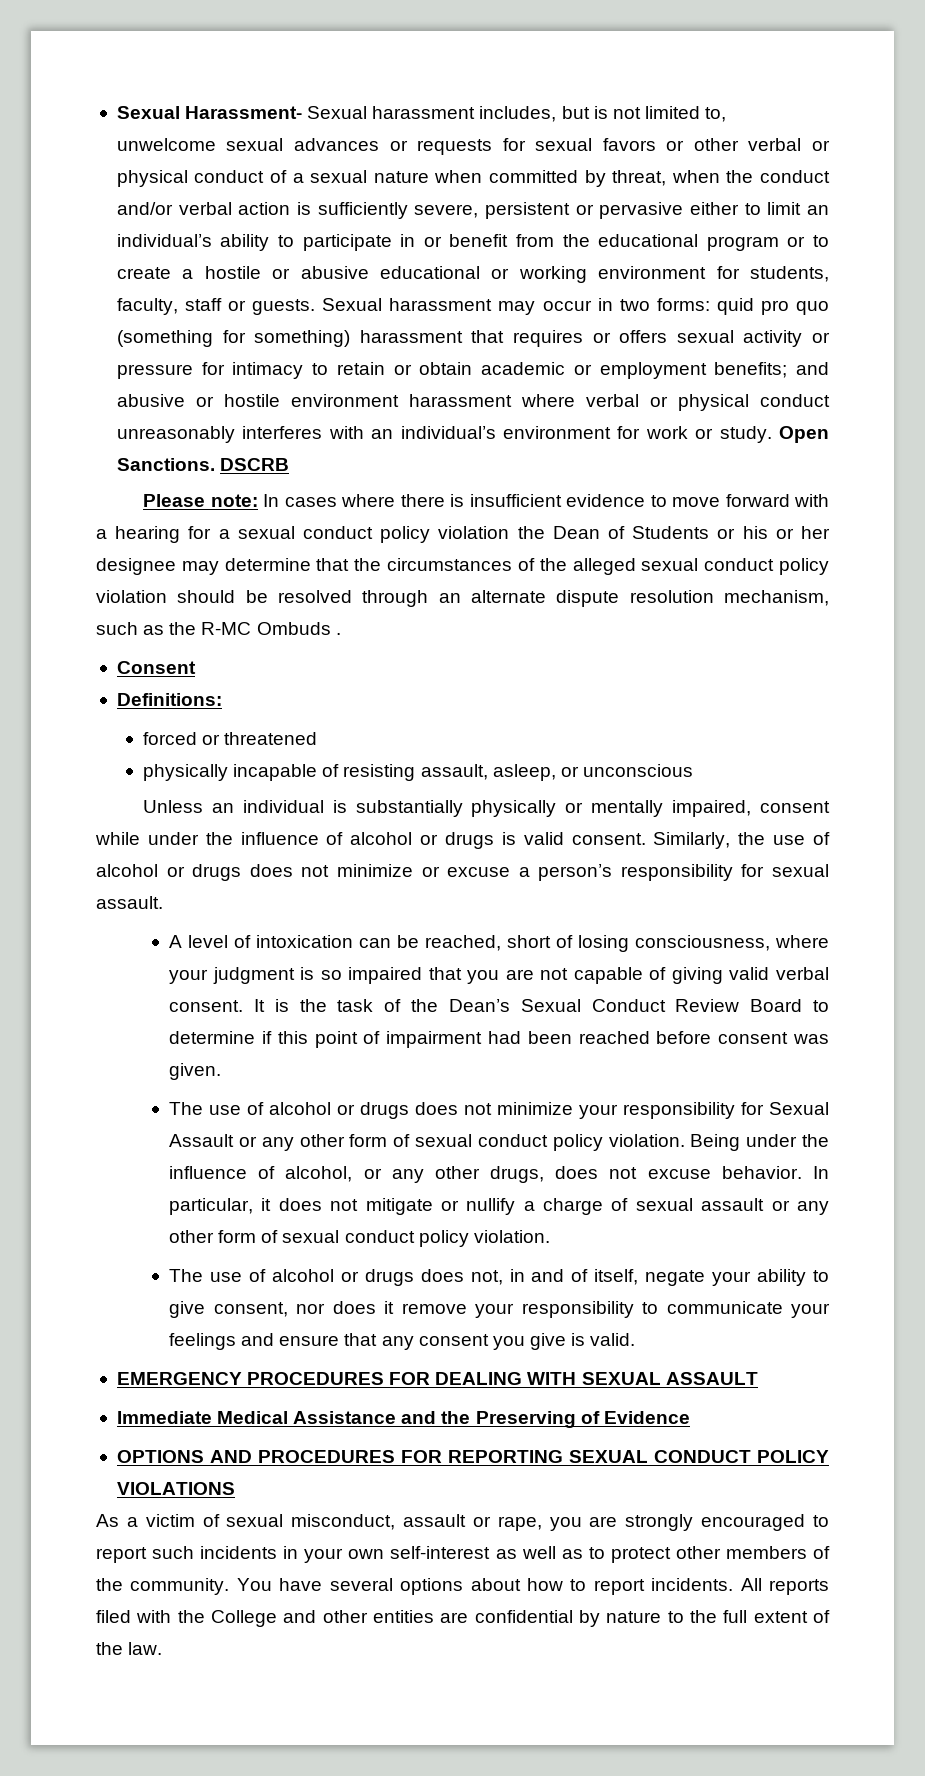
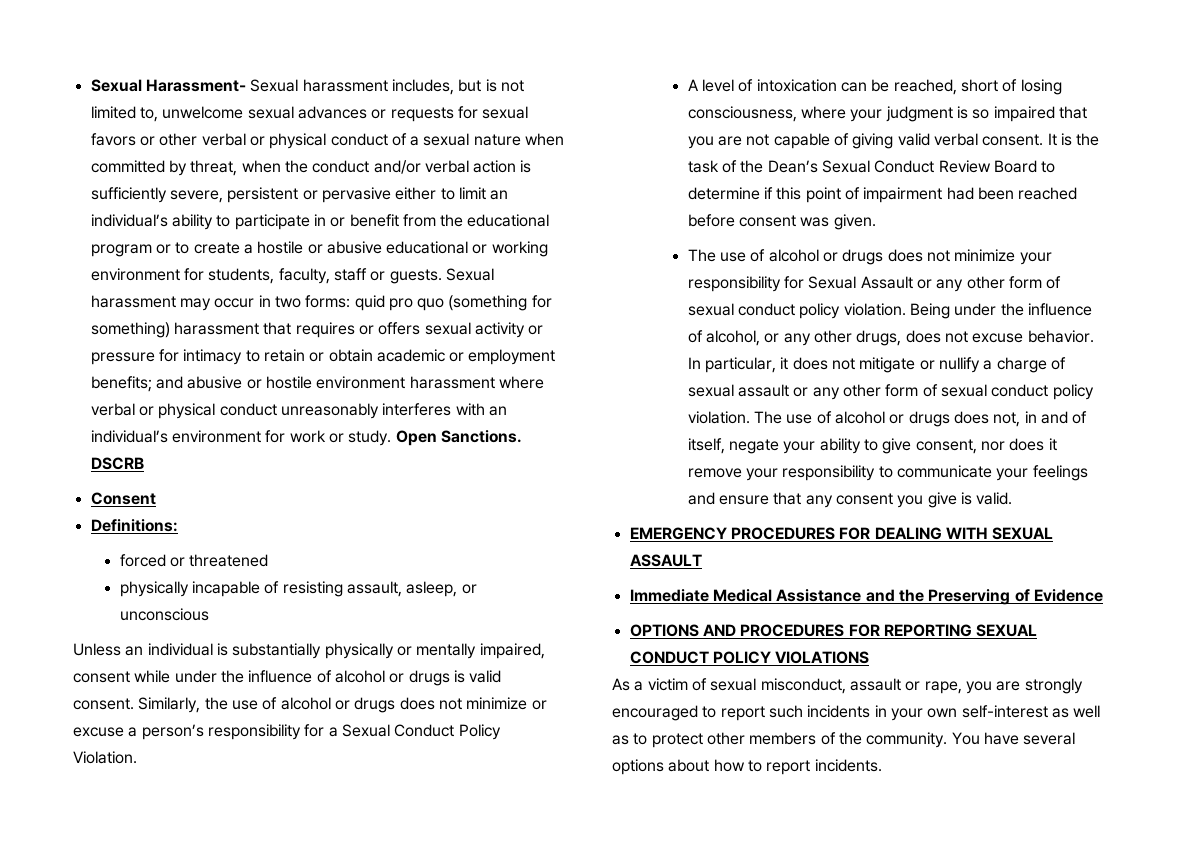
- Please note: In cases where there is insufficient evidence to move forward with a hearing for a sexual conduct policy violation the Dean of Students or his or her designee may determine that the circumstances of the alleged sexual conduct policy violation should be resolved through an alternate dispute resolution mechanism, such as the R-MC Ombuds .
- Similarly, the use of alcohol or drugs does not minimize or excuse a person’s responsibility for sexual assault.
+ Similarly, the use of alcohol or drugs does not minimize or excuse a person’s responsibility for a Sexual Conduct Policy Violation.
- In particular, it does not mitigate or nullify a charge of sexual assault or any other form of sexual conduct policy violation.
- The use of alcohol or drugs does not, in and of itself, negate your ability to give consent, nor does it remove your responsibility to communicate your feelings and ensure that any consent you give is valid.
+ In particular, it does not mitigate or nullify a charge of sexual assault or any other form of sexual conduct policy violation. The use of alcohol or drugs does not, in and of itself, negate your ability to give consent, nor does it remove your responsibility to communicate your feelings and ensure that any consent you give is valid.
- All reports filed with the College and other entities are confidential by nature to the full extent of the law.

